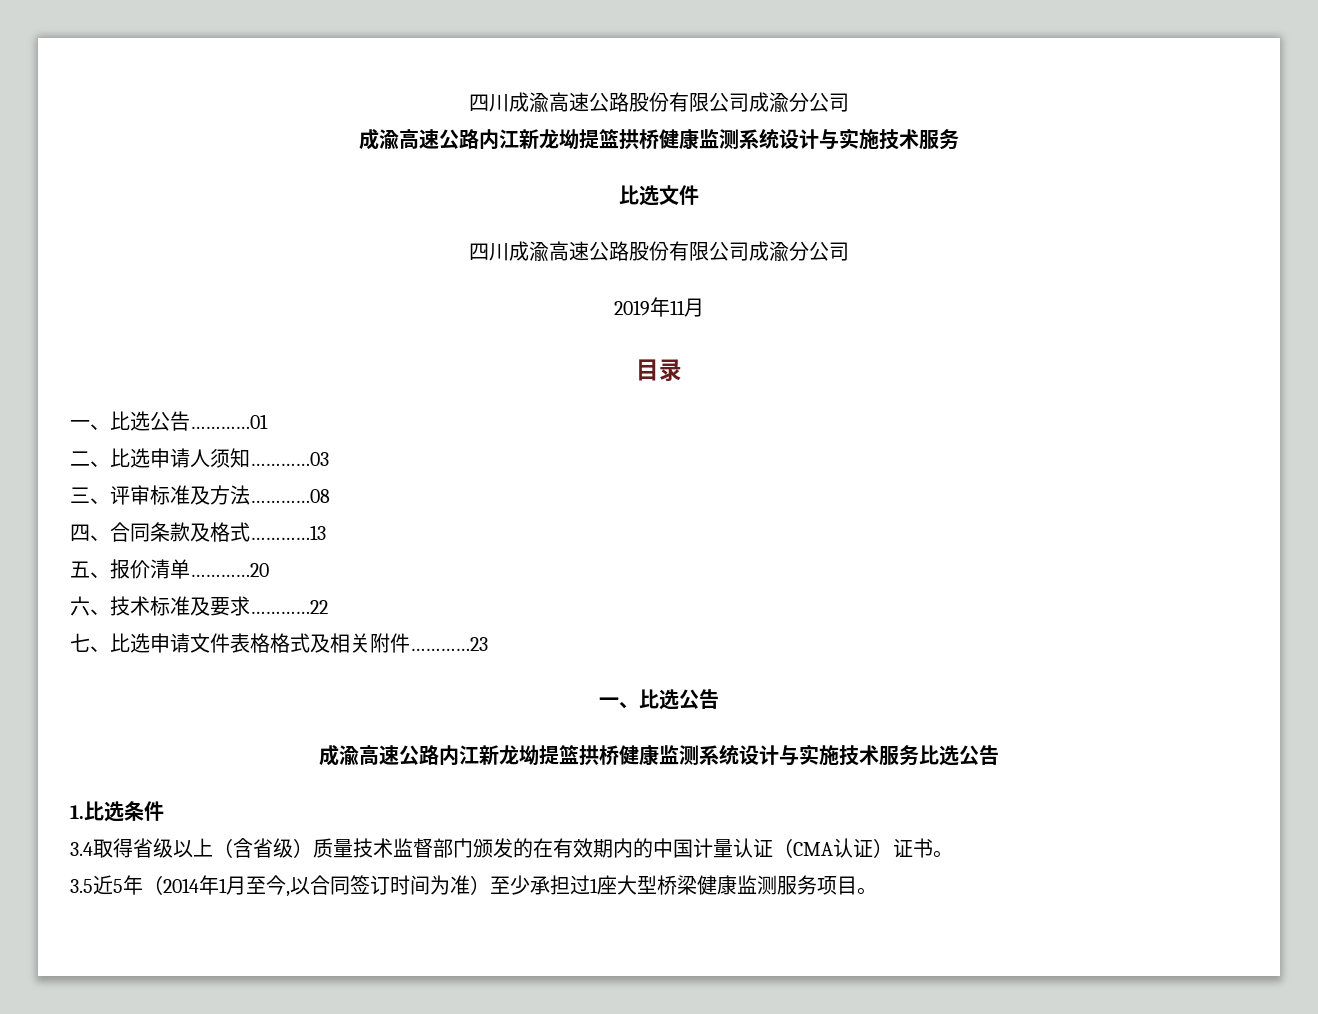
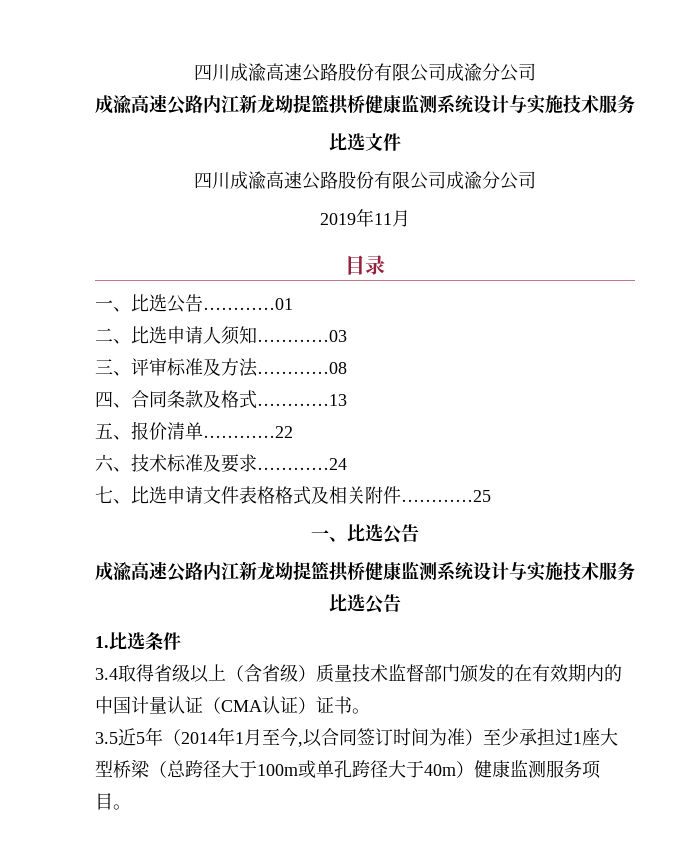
- 五、报价清单…………20
+ 五、报价清单…………22
- 六、技术标准及要求…………22
+ 六、技术标准及要求…………24
- 七、比选申请文件表格格式及相关附件…………23
+ 七、比选申请文件表格格式及相关附件…………25
- 3.5近5年（2014年1月至今,以合同签订时间为准）至少承担过1座大型桥梁健康监测服务项目。
+ 3.5近5年（2014年1月至今,以合同签订时间为准）至少承担过1座大型桥梁（总跨径大于100m或单孔跨径大于40m）健康监测服务项目。

